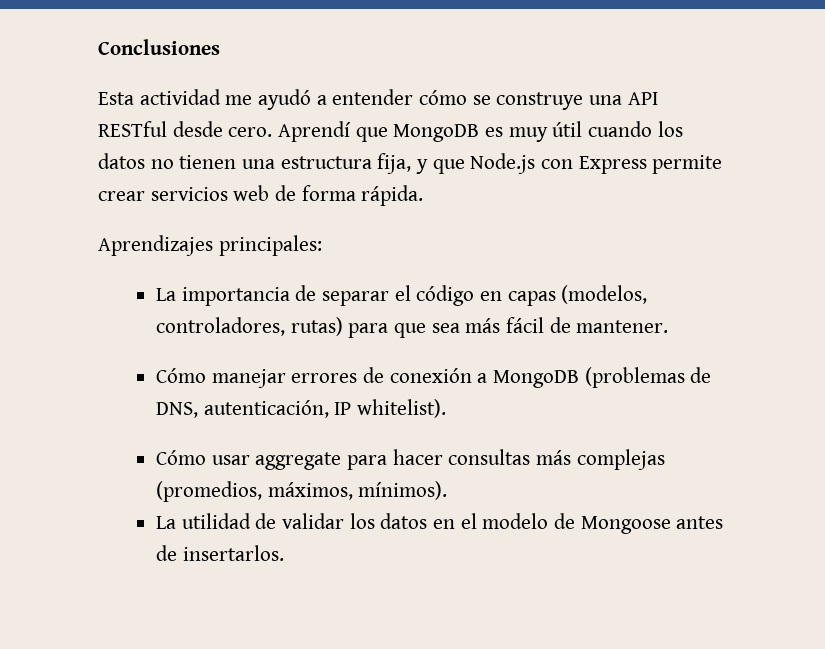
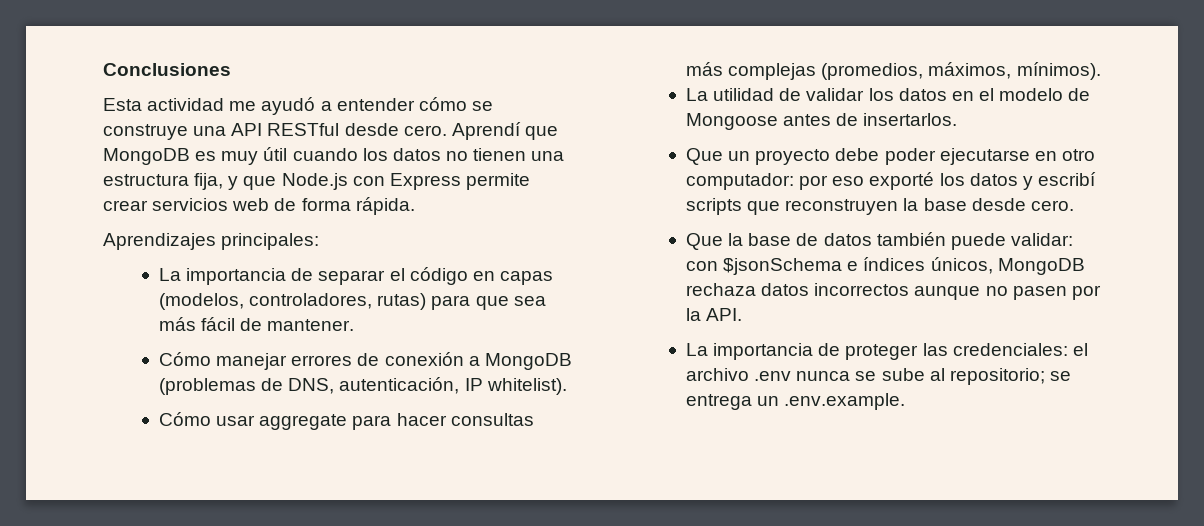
+ Que un proyecto debe poder ejecutarse en otro computador: por eso exporté los datos y escribí scripts que reconstruyen la base desde cero.
+ Que la base de datos también puede validar: con $jsonSchema e índices únicos, MongoDB rechaza datos incorrectos aunque no pasen por la API.
+ La importancia de proteger las credenciales: el archivo .env nunca se sube al repositorio; se entrega un .env.example.

